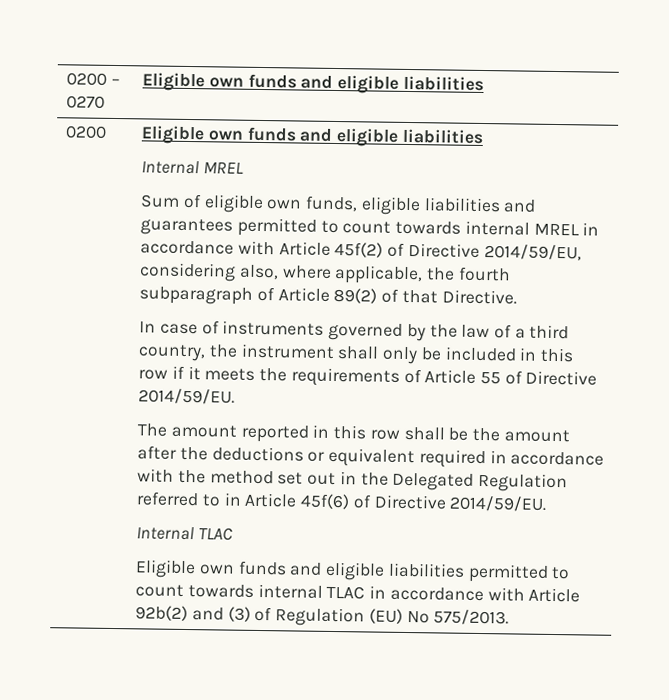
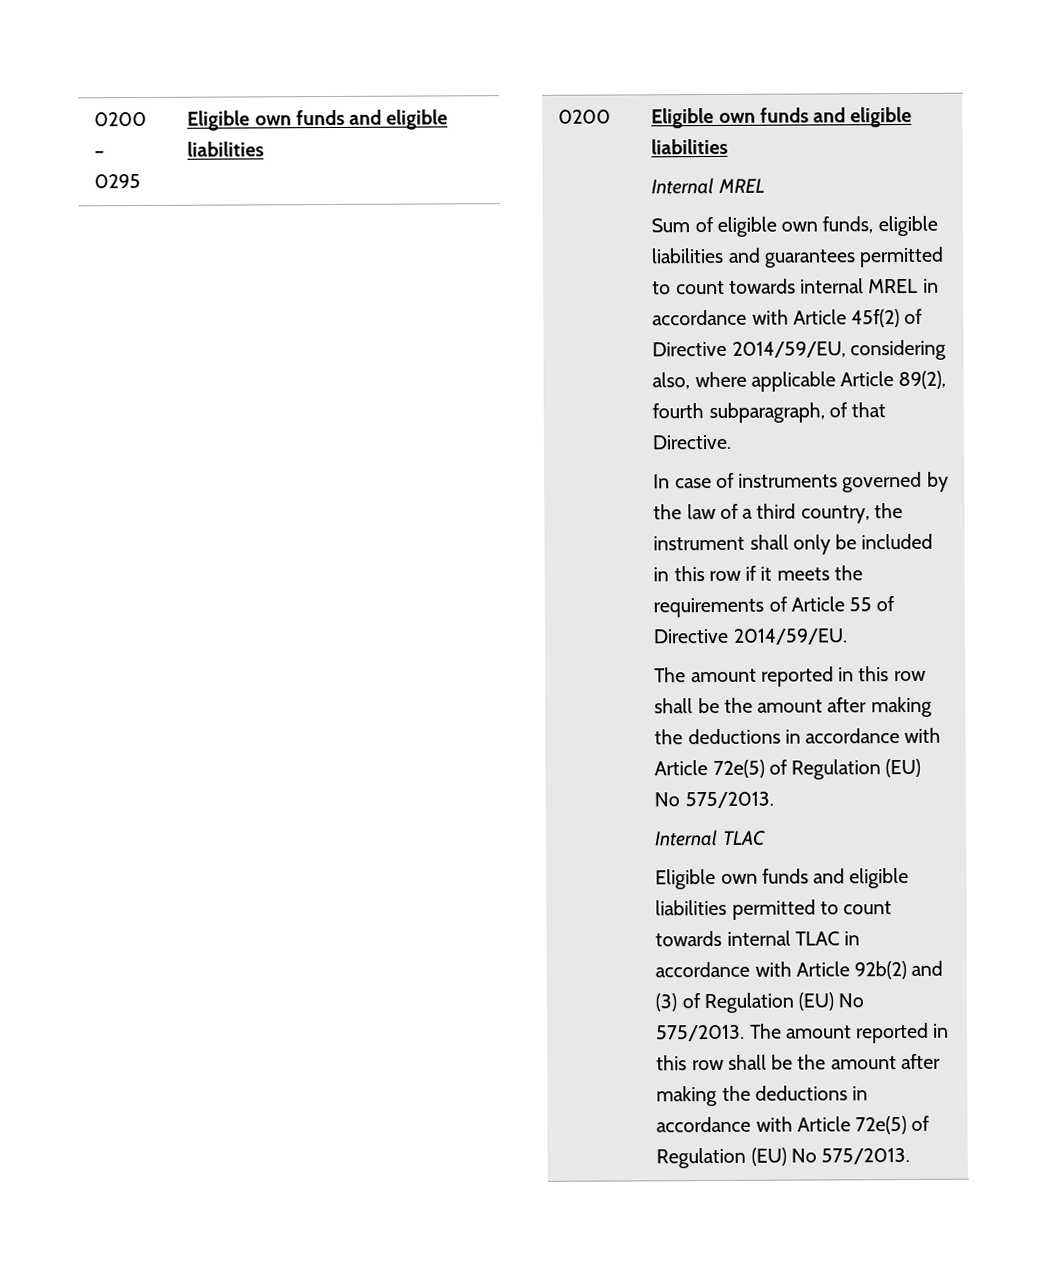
- 0200 – 0270 | Eligible own funds and eligible liabilities
+ 0200 – 0295 | Eligible own funds and eligible liabilities
- Sum of eligible own funds, eligible liabilities and guarantees permitted to count towards internal MREL in accordance with Article 45f(2) of Directive 2014/59/EU, considering also, where applicable, the fourth subparagraph of Article 89(2) of that Directive.
+ Sum of eligible own funds, eligible liabilities and guarantees permitted to count towards internal MREL in accordance with Article 45f(2) of Directive 2014/59/EU, considering also, where applicable Article 89(2), fourth subparagraph, of that Directive.
  In case of instruments governed by the law of a third country, the instrument shall only be included in this row if it meets the requirements of Article 55 of Directive 2014/59/EU.
- The amount reported in this row shall be the amount after the deductions or equivalent required in accordance with the method set out in the Delegated Regulation referred to in Article 45f(6) of Directive 2014/59/EU.
+ The amount reported in this row shall be the amount after making the deductions in accordance with Article 72e(5) of Regulation (EU) No 575/2013.
- Eligible own funds and eligible liabilities permitted to count towards internal TLAC in accordance with Article 92b(2) and (3) of Regulation (EU) No 575/2013.
+ Eligible own funds and eligible liabilities permitted to count towards internal TLAC in accordance with Article 92b(2) and (3) of Regulation (EU) No 575/2013. The amount reported in this row shall be the amount after making the deductions in accordance with Article 72e(5) of Regulation (EU) No 575/2013.

